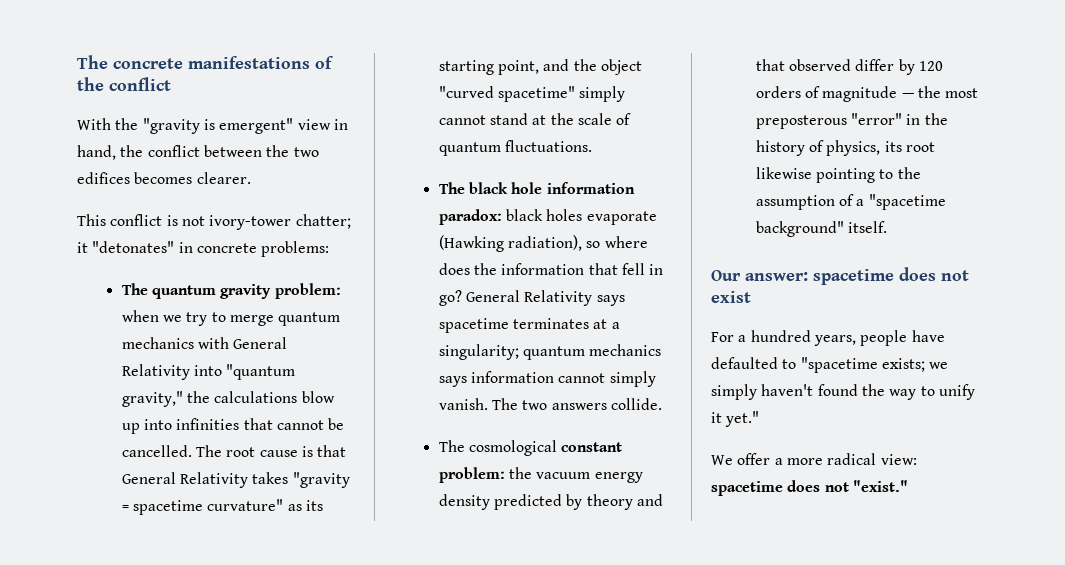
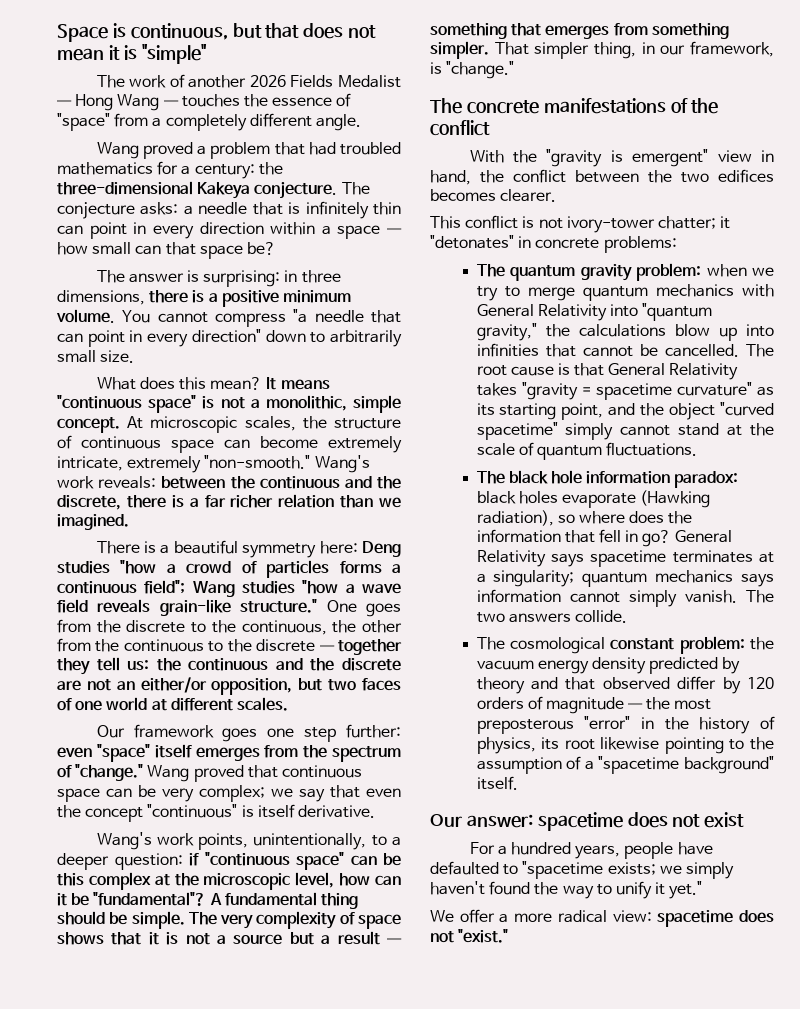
+ Space is continuous, but that does not mean it is "simple"
+ The work of another 2026 Fields Medalist — Hong Wang — touches the essence of "space" from a completely different angle.
+ Wang proved a problem that had troubled mathematics for a century: the three-dimensional Kakeya conjecture. The conjecture asks: a needle that is infinitely thin can point in every direction within a space — how small can that space be?
+ The answer is surprising: in three dimensions, there is a positive minimum volume. You cannot compress "a needle that can point in every direction" down to arbitrarily small size.
+ What does this mean? It means "continuous space" is not a monolithic, simple concept. At microscopic scales, the structure of continuous space can become extremely intricate, extremely "non-smooth." Wang's work reveals: between the continuous and the discrete, there is a far richer relation than we imagined.
+ There is a beautiful symmetry here: Deng studies "how a crowd of particles forms a continuous field"; Wang studies "how a wave field reveals grain-like structure." One goes from the discrete to the continuous, the other from the continuous to the discrete — together they tell us: the continuous and the discrete are not an either/or opposition, but two faces of one world at different scales.
+ Our framework goes one step further: even "space" itself emerges from the spectrum of "change." Wang proved that continuous space can be very complex; we say that even the concept "continuous" is itself derivative.
+ Wang's work points, unintentionally, to a deeper question: if "continuous space" can be this complex at the microscopic level, how can it be "fundamental"? A fundamental thing should be simple. The very complexity of space shows that it is not a source but a result — something that emerges from something simpler. That simpler thing, in our framework, is "change."

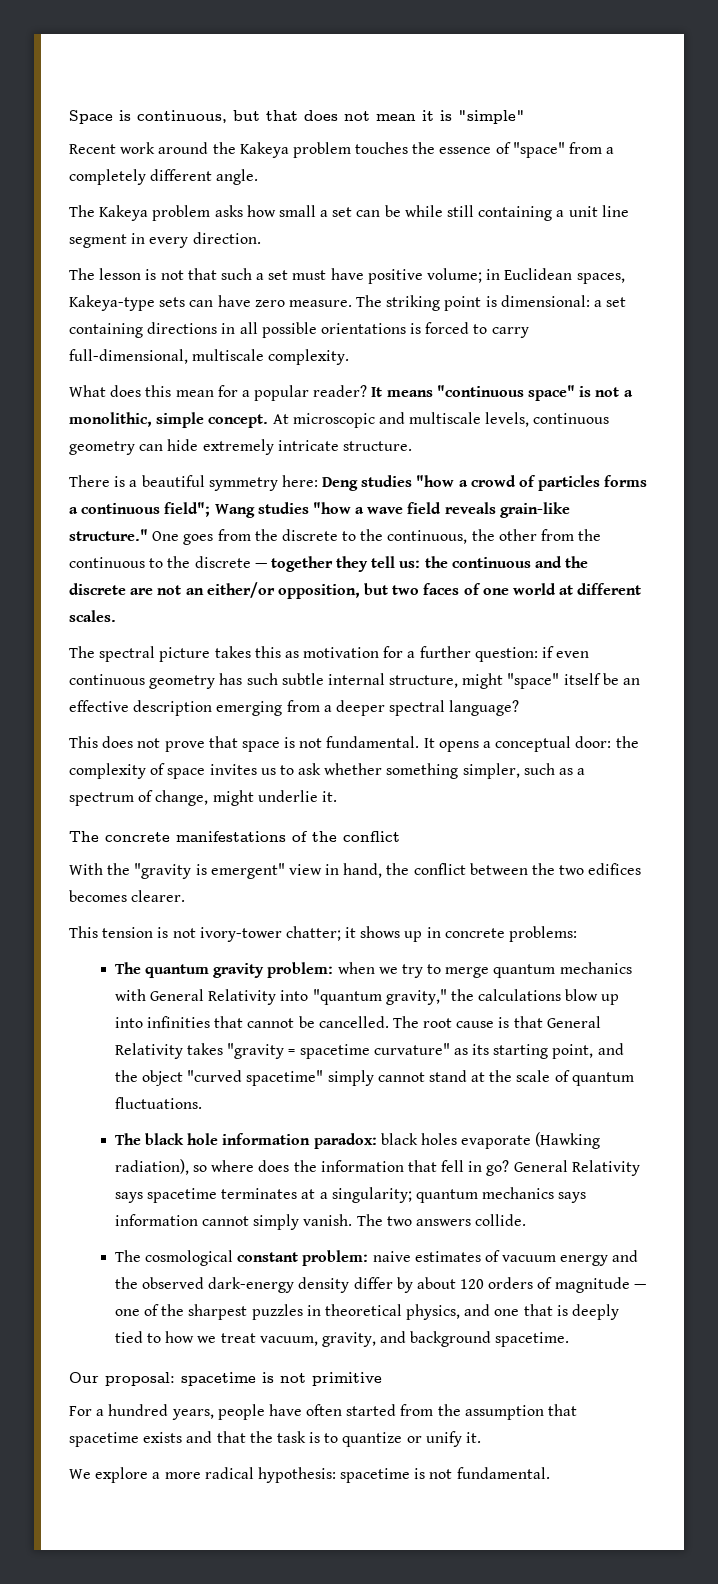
- The work of another 2026 Fields Medalist — Hong Wang — touches the essence of "space" from a completely different angle.
+ Recent work around the Kakeya problem touches the essence of "space" from a completely different angle.
- Wang proved a problem that had troubled mathematics for a century: the three-dimensional Kakeya conjecture. The conjecture asks: a needle that is infinitely thin can point in every direction within a space — how small can that space be?
- The answer is surprising: in three dimensions, there is a positive minimum volume. You cannot compress "a needle that can point in every direction" down to arbitrarily small size.
- What does this mean?
+ The Kakeya problem asks how small a set can be while still containing a unit line segment in every direction.
+ The lesson is not that such a set must have positive volume; in Euclidean spaces, Kakeya-type sets can have zero measure. The striking point is dimensional: a set containing directions in all possible orientations is forced to carry full-dimensional, multiscale complexity.
+ What does this mean for a popular reader?
- At microscopic scales, the structure of continuous space can become extremely intricate, extremely "non-smooth." Wang's work reveals: between the continuous and the discrete, there is a far richer relation than we imagined.
+ At microscopic and multiscale levels, continuous geometry can hide extremely intricate structure.
- Our framework goes one step further: even "space" itself emerges from the spectrum of "change." Wang proved that continuous space can be very complex; we say that even the concept "continuous" is itself derivative.
- Wang's work points, unintentionally, to a deeper question: if "continuous space" can be this complex at the microscopic level, how can it be "fundamental"? A fundamental thing should be simple. The very complexity of space shows that it is not a source but a result — something that emerges from something simpler. That simpler thing, in our framework, is "change."
+ The spectral picture takes this as motivation for a further question: if even continuous geometry has such subtle internal structure, might "space" itself be an effective description emerging from a deeper spectral language?
+ This does not prove that space is not fundamental. It opens a conceptual door: the complexity of space invites us to ask whether something simpler, such as a spectrum of change, might underlie it.
- This conflict is not ivory-tower chatter; it "detonates" in concrete problems:
+ This tension is not ivory-tower chatter; it shows up in concrete problems:
- The cosmological constant problem: the vacuum energy density predicted by theory and that observed differ by 120 orders of magnitude — the most preposterous "error" in the history of physics, its root likewise pointing to the assumption of a "spacetime background" itself.
- Our answer: spacetime does not exist
+ The cosmological constant problem: naive estimates of vacuum energy and the observed dark-energy density differ by about 120 orders of magnitude — one of the sharpest puzzles in theoretical physics, and one that is deeply tied to how we treat vacuum, gravity, and background spacetime.
+ Our proposal: spacetime is not primitive
- For a hundred years, people have defaulted to "spacetime exists; we simply haven't found the way to unify it yet."
+ For a hundred years, people have often started from the assumption that spacetime exists and that the task is to quantize or unify it.
- We offer a more radical view: spacetime does not "exist."
+ We explore a more radical hypothesis: spacetime is not fundamental.

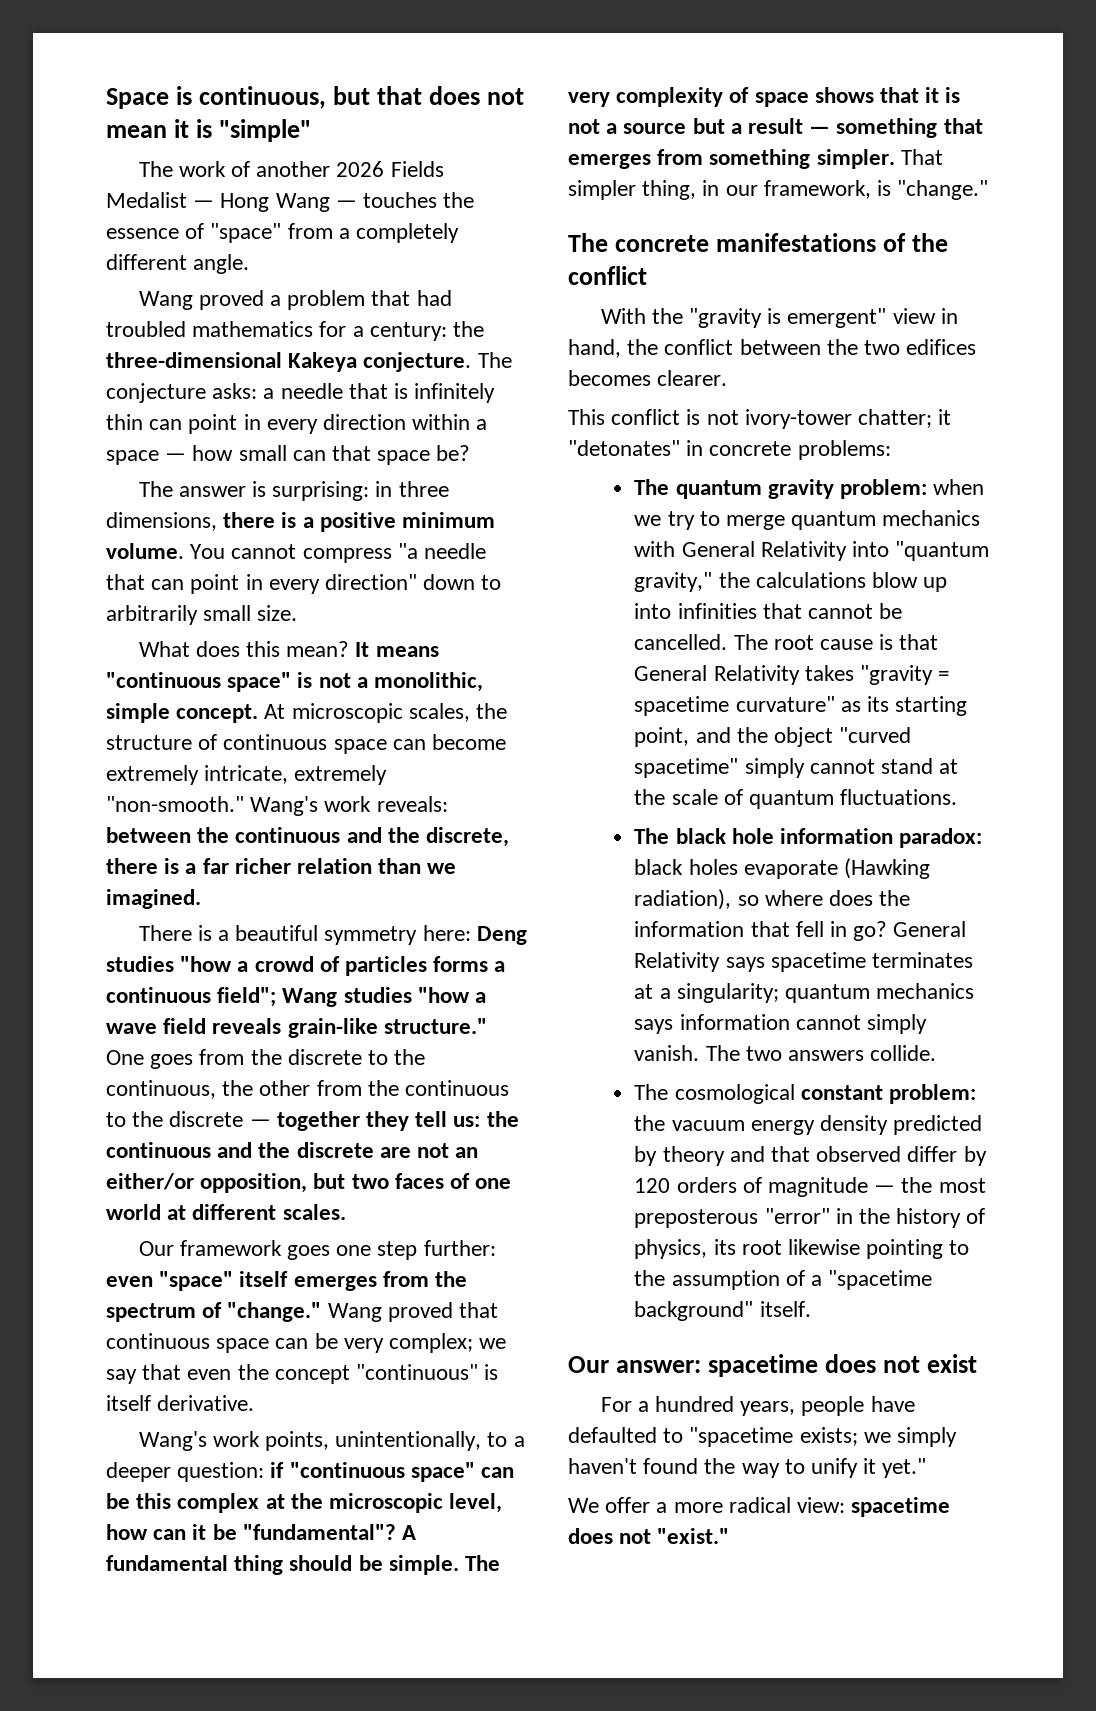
- Recent work around the Kakeya problem touches the essence of "space" from a completely different angle.
+ The work of another 2026 Fields Medalist — Hong Wang — touches the essence of "space" from a completely different angle.
- The Kakeya problem asks how small a set can be while still containing a unit line segment in every direction.
- The lesson is not that such a set must have positive volume; in Euclidean spaces, Kakeya-type sets can have zero measure. The striking point is dimensional: a set containing directions in all possible orientations is forced to carry full-dimensional, multiscale complexity.
- What does this mean for a popular reader?
+ Wang proved a problem that had troubled mathematics for a century: the three-dimensional Kakeya conjecture. The conjecture asks: a needle that is infinitely thin can point in every direction within a space — how small can that space be?
+ The answer is surprising: in three dimensions, there is a positive minimum volume. You cannot compress "a needle that can point in every direction" down to arbitrarily small size.
+ What does this mean?
- At microscopic and multiscale levels, continuous geometry can hide extremely intricate structure.
+ At microscopic scales, the structure of continuous space can become extremely intricate, extremely "non-smooth." Wang's work reveals: between the continuous and the discrete, there is a far richer relation than we imagined.
- The spectral picture takes this as motivation for a further question: if even continuous geometry has such subtle internal structure, might "space" itself be an effective description emerging from a deeper spectral language?
- This does not prove that space is not fundamental. It opens a conceptual door: the complexity of space invites us to ask whether something simpler, such as a spectrum of change, might underlie it.
+ Our framework goes one step further: even "space" itself emerges from the spectrum of "change." Wang proved that continuous space can be very complex; we say that even the concept "continuous" is itself derivative.
+ Wang's work points, unintentionally, to a deeper question: if "continuous space" can be this complex at the microscopic level, how can it be "fundamental"? A fundamental thing should be simple. The very complexity of space shows that it is not a source but a result — something that emerges from something simpler. That simpler thing, in our framework, is "change."
- This tension is not ivory-tower chatter; it shows up in concrete problems:
+ This conflict is not ivory-tower chatter; it "detonates" in concrete problems:
- The cosmological constant problem: naive estimates of vacuum energy and the observed dark-energy density differ by about 120 orders of magnitude — one of the sharpest puzzles in theoretical physics, and one that is deeply tied to how we treat vacuum, gravity, and background spacetime.
- Our proposal: spacetime is not primitive
+ The cosmological constant problem: the vacuum energy density predicted by theory and that observed differ by 120 orders of magnitude — the most preposterous "error" in the history of physics, its root likewise pointing to the assumption of a "spacetime background" itself.
+ Our answer: spacetime does not exist
- For a hundred years, people have often started from the assumption that spacetime exists and that the task is to quantize or unify it.
+ For a hundred years, people have defaulted to "spacetime exists; we simply haven't found the way to unify it yet."
- We explore a more radical hypothesis: spacetime is not fundamental.
+ We offer a more radical view: spacetime does not "exist."

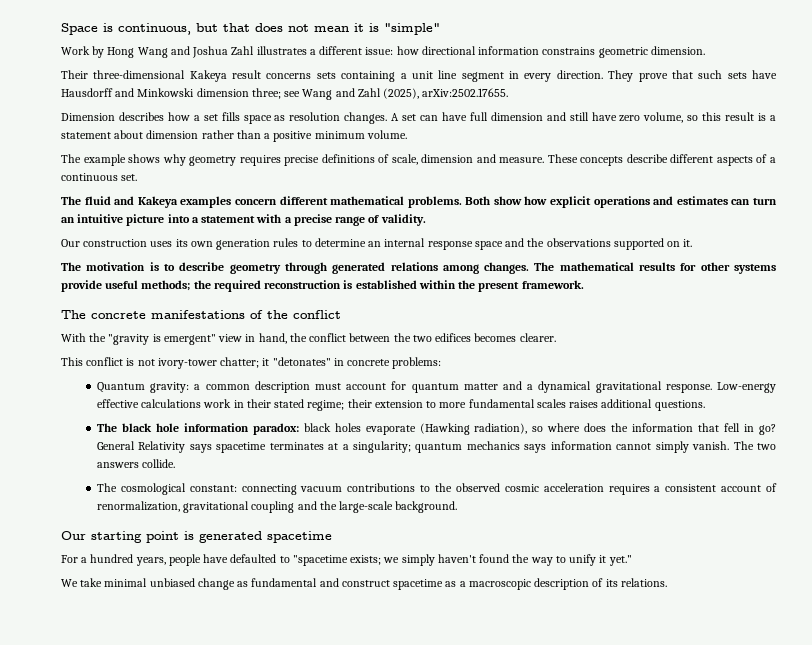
- The work of another 2026 Fields Medalist — Hong Wang — touches the essence of "space" from a completely different angle.
- Wang proved a problem that had troubled mathematics for a century: the three-dimensional Kakeya conjecture. The conjecture asks: a needle that is infinitely thin can point in every direction within a space — how small can that space be?
- The answer is surprising: in three dimensions, there is a positive minimum volume. You cannot compress "a needle that can point in every direction" down to arbitrarily small size.
- What does this mean? It means "continuous space" is not a monolithic, simple concept. At microscopic scales, the structure of continuous space can become extremely intricate, extremely "non-smooth." Wang's work reveals: between the continuous and the discrete, there is a far richer relation than we imagined.
- There is a beautiful symmetry here: Deng studies "how a crowd of particles forms a continuous field"; Wang studies "how a wave field reveals grain-like structure." One goes from the discrete to the continuous, the other from the continuous to the discrete — together they tell us: the continuous and the discrete are not an either/or opposition, but two faces of one world at different scales.
- Our framework goes one step further: even "space" itself emerges from the spectrum of "change." Wang proved that continuous space can be very complex; we say that even the concept "continuous" is itself derivative.
- Wang's work points, unintentionally, to a deeper question: if "continuous space" can be this complex at the microscopic level, how can it be "fundamental"? A fundamental thing should be simple. The very complexity of space shows that it is not a source but a result — something that emerges from something simpler. That simpler thing, in our framework, is "change."
+ Work by Hong Wang and Joshua Zahl illustrates a different issue: how directional information constrains geometric dimension.
+ Their three-dimensional Kakeya result concerns sets containing a unit line segment in every direction. They prove that such sets have Hausdorff and Minkowski dimension three; see Wang and Zahl (2025), arXiv:2502.17655.
+ Dimension describes how a set fills space as resolution changes. A set can have full dimension and still have zero volume, so this result is a statement about dimension rather than a positive minimum volume.
+ The example shows why geometry requires precise definitions of scale, dimension and measure. These concepts describe different aspects of a continuous set.
+ The fluid and Kakeya examples concern different mathematical problems. Both show how explicit operations and estimates can turn an intuitive picture into a statement with a precise range of validity.
+ Our construction uses its own generation rules to determine an internal response space and the observations supported on it.
+ The motivation is to describe geometry through generated relations among changes. The mathematical results for other systems provide useful methods; the required reconstruction is established within the present framework.
- The quantum gravity problem: when we try to merge quantum mechanics with General Relativity into "quantum gravity," the calculations blow up into infinities that cannot be cancelled. The root cause is that General Relativity takes "gravity = spacetime curvature" as its starting point, and the object "curved spacetime" simply cannot stand at the scale of quantum fluctuations.
+ Quantum gravity: a common description must account for quantum matter and a dynamical gravitational response. Low-energy effective calculations work in their stated regime; their extension to more fundamental scales raises additional questions.
- The cosmological constant problem: the vacuum energy density predicted by theory and that observed differ by 120 orders of magnitude — the most preposterous "error" in the history of physics, its root likewise pointing to the assumption of a "spacetime background" itself.
- Our answer: spacetime does not exist
+ The cosmological constant: connecting vacuum contributions to the observed cosmic acceleration requires a consistent account of renormalization, gravitational coupling and the large-scale background.
+ Our starting point is generated spacetime
- We offer a more radical view: spacetime does not "exist."
+ We take minimal unbiased change as fundamental and construct spacetime as a macroscopic description of its relations.

